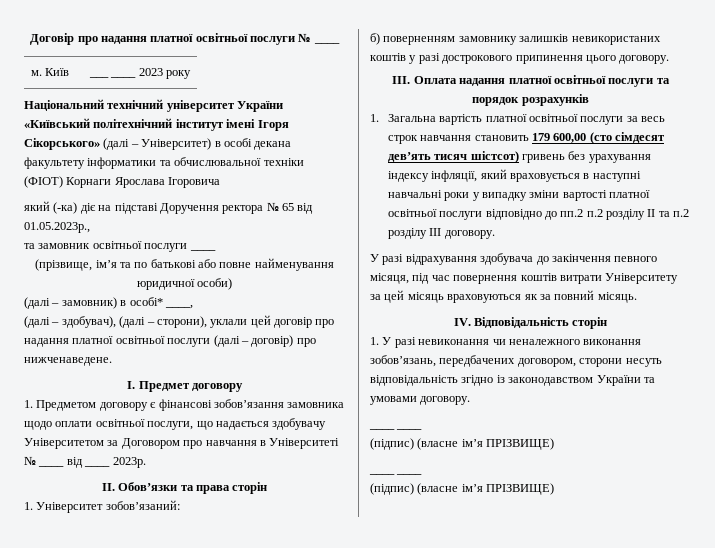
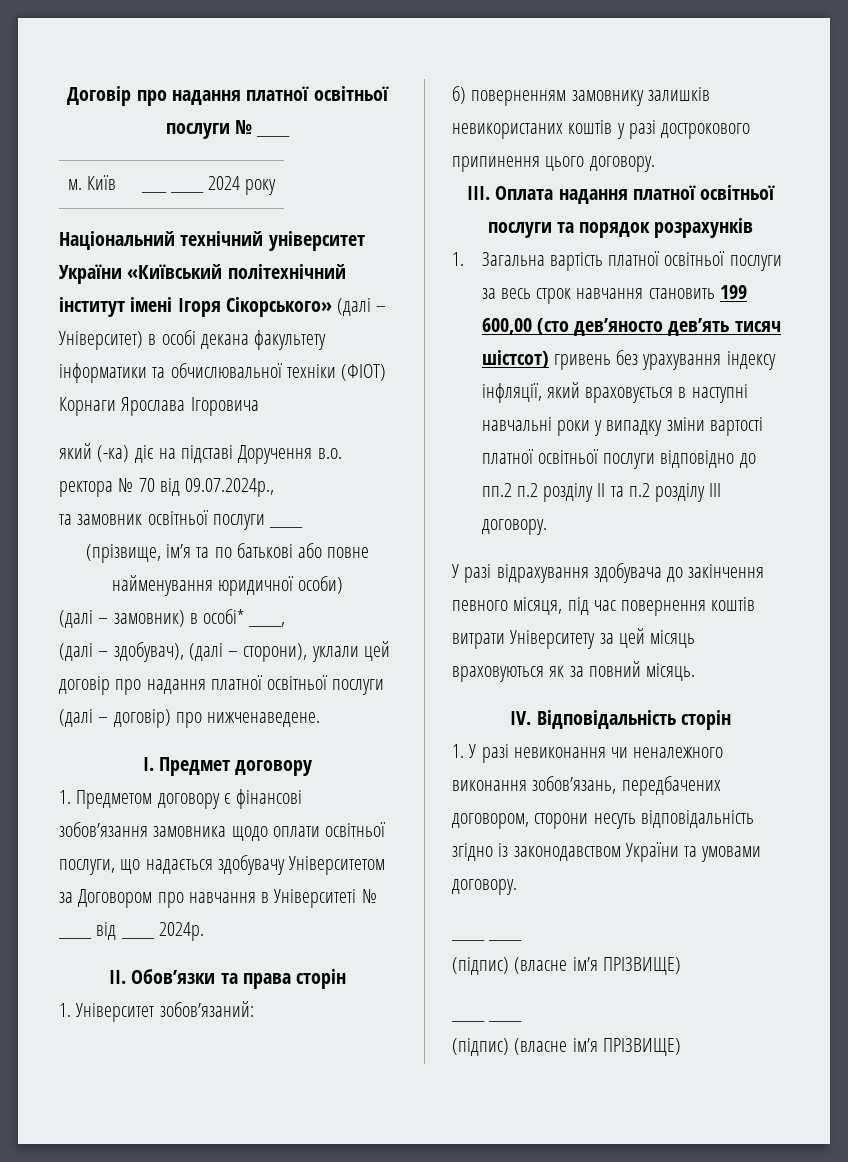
- м. Київ | ___ ____ 2023 року
+ м. Київ | ___ ____ 2024 року
- який (-ка) діє на підставі Доручення ректора № 65 від 01.05.2023р.,
+ який (-ка) діє на підставі Доручення в.о. ректора № 70 від 09.07.2024р.,
- 1. Предметом договору є фінансові зобов’язання замовника щодо оплати освітньої послуги, що надається здобувачу Університетом за Договором про навчання в Університеті № ____ від ____ 2023р.
+ 1. Предметом договору є фінансові зобов’язання замовника щодо оплати освітньої послуги, що надається здобувачу Університетом за Договором про навчання в Університеті № ____ від ____ 2024р.
- 1. Загальна вартість платної освітньої послуги за весь строк навчання становить 179 600,00 (сто сімдесят дев’ять тисяч шістсот) гривень без урахування індексу інфляції, який враховується в наступні навчальні роки у випадку зміни вартості платної освітньої послуги відповідно до пп.2 п.2 розділу ІІ та п.2 розділу ІІІ договору.
+ 1. Загальна вартість платної освітньої послуги за весь строк навчання становить 199 600,00 (сто дев’яносто дев’ять тисяч шістсот) гривень без урахування індексу інфляції, який враховується в наступні навчальні роки у випадку зміни вартості платної освітньої послуги відповідно до пп.2 п.2 розділу ІІ та п.2 розділу ІІІ договору.

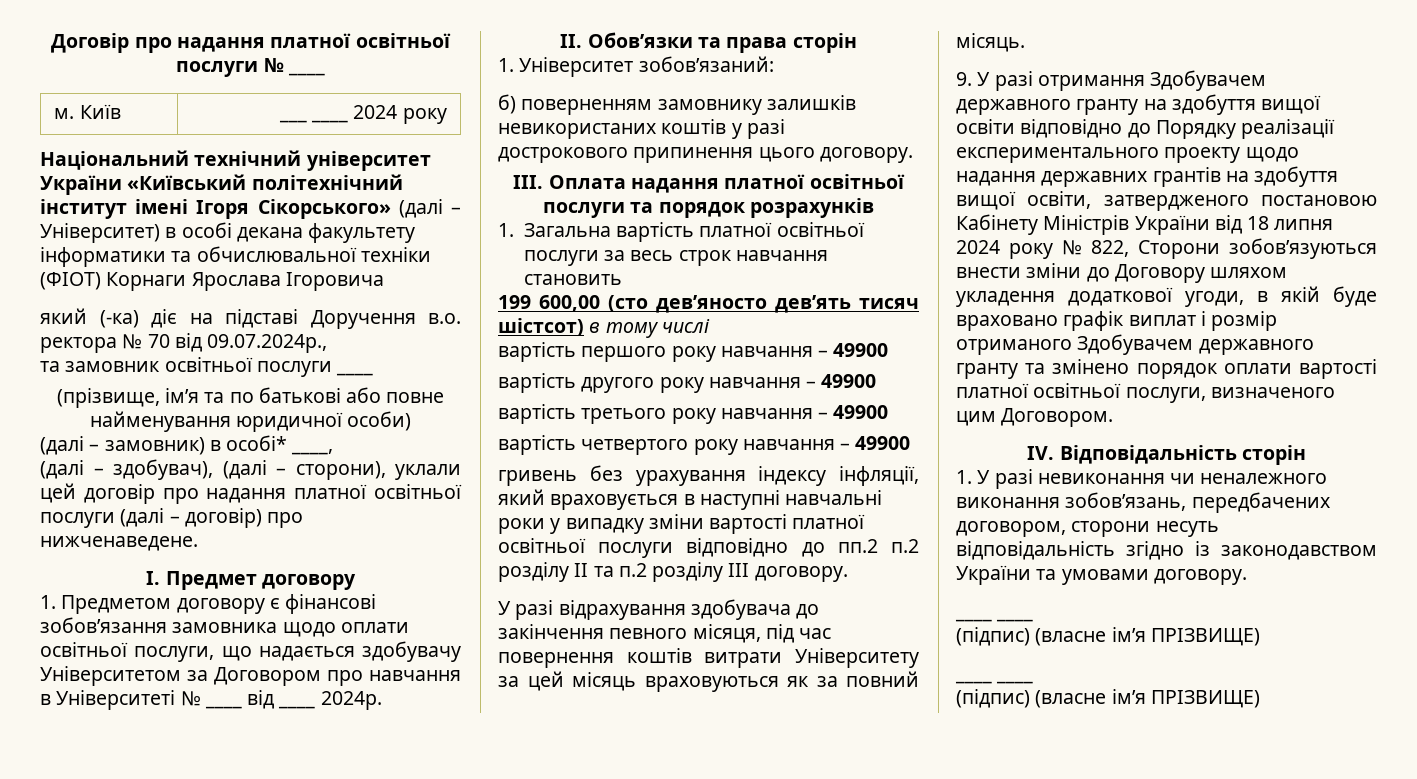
- 1. Загальна вартість платної освітньої послуги за весь строк навчання становить 199 600,00 (сто дев’яносто дев’ять тисяч шістсот) гривень без урахування індексу інфляції, який враховується в наступні навчальні роки у випадку зміни вартості платної освітньої послуги відповідно до пп.2 п.2 розділу ІІ та п.2 розділу ІІІ договору.
+ 1. Загальна вартість платної освітньої послуги за весь строк навчання становить
+ 199 600,00 (сто дев’яносто дев’ять тисяч шістсот) в тому числі
+ вартість першого року навчання – 49900
+ вартість другого року навчання – 49900
+ вартість третього року навчання – 49900
+ вартість четвертого року навчання – 49900
+ гривень без урахування індексу інфляції, який враховується в наступні навчальні роки у випадку зміни вартості платної освітньої послуги відповідно до пп.2 п.2 розділу ІІ та п.2 розділу ІІІ договору.
+ 9. У разі отримання Здобувачем державного гранту на здобуття вищої освіти відповідно до Порядку реалізації експериментального проекту щодо надання державних грантів на здобуття вищої освіти, затвердженого постановою Кабінету Міністрів України від 18 липня 2024 року № 822, Сторони зобов’язуються внести зміни до Договору шляхом укладення додаткової угоди, в якій буде враховано графік виплат і розмір отриманого Здобувачем державного гранту та змінено порядок оплати вартості платної освітньої послуги, визначеного цим Договором.

